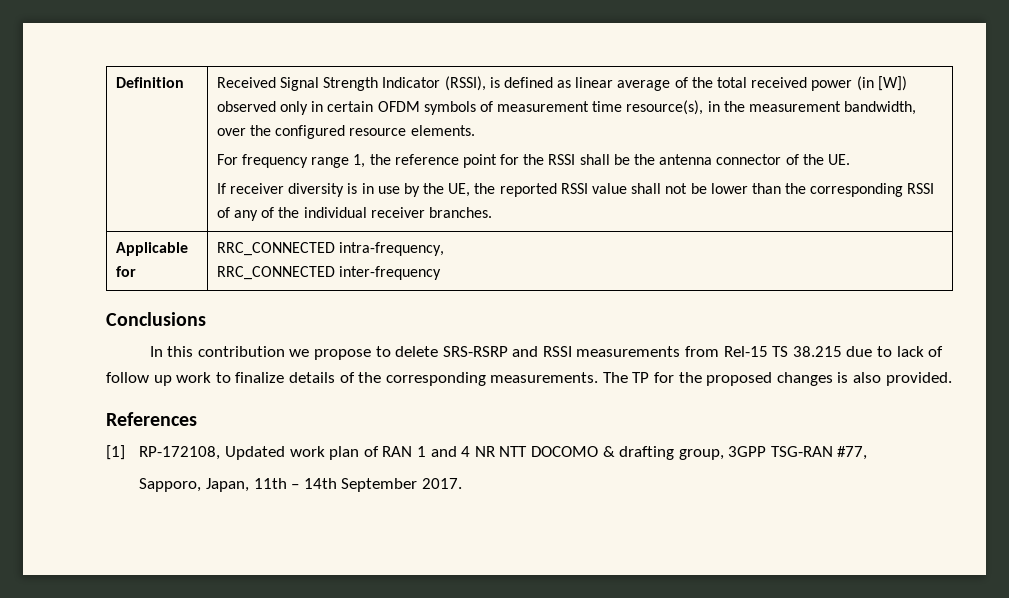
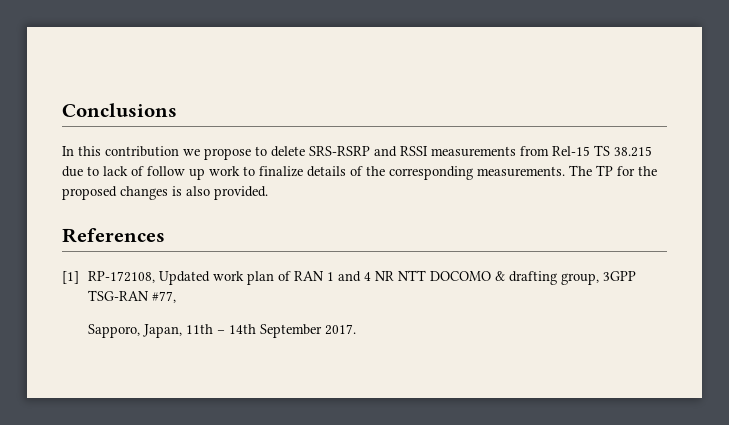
- Definition | Received Signal Strength Indicator (RSSI), is defined as linear average of the total received power (in [W]) observed only in certain OFDM symbols of measurement time resource(s), in the measurement bandwidth, over the configured resource elements.
- For frequency range 1, the reference point for the RSSI shall be the antenna connector of the UE.
- If receiver diversity is in use by the UE, the reported RSSI value shall not be lower than the corresponding RSSI of any of the individual receiver branches.
- Applicable for | RRC_CONNECTED intra-frequency,
- RRC_CONNECTED inter-frequency

